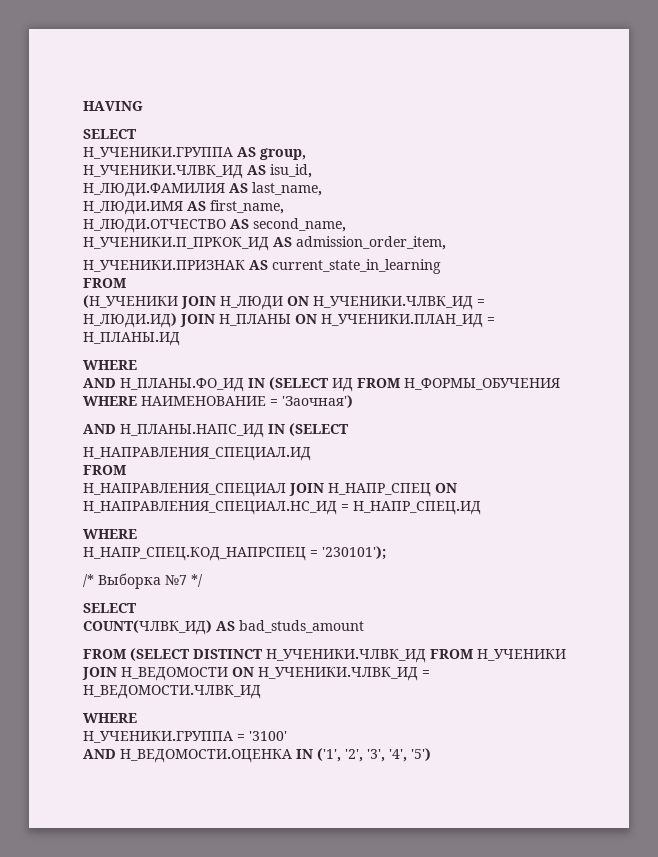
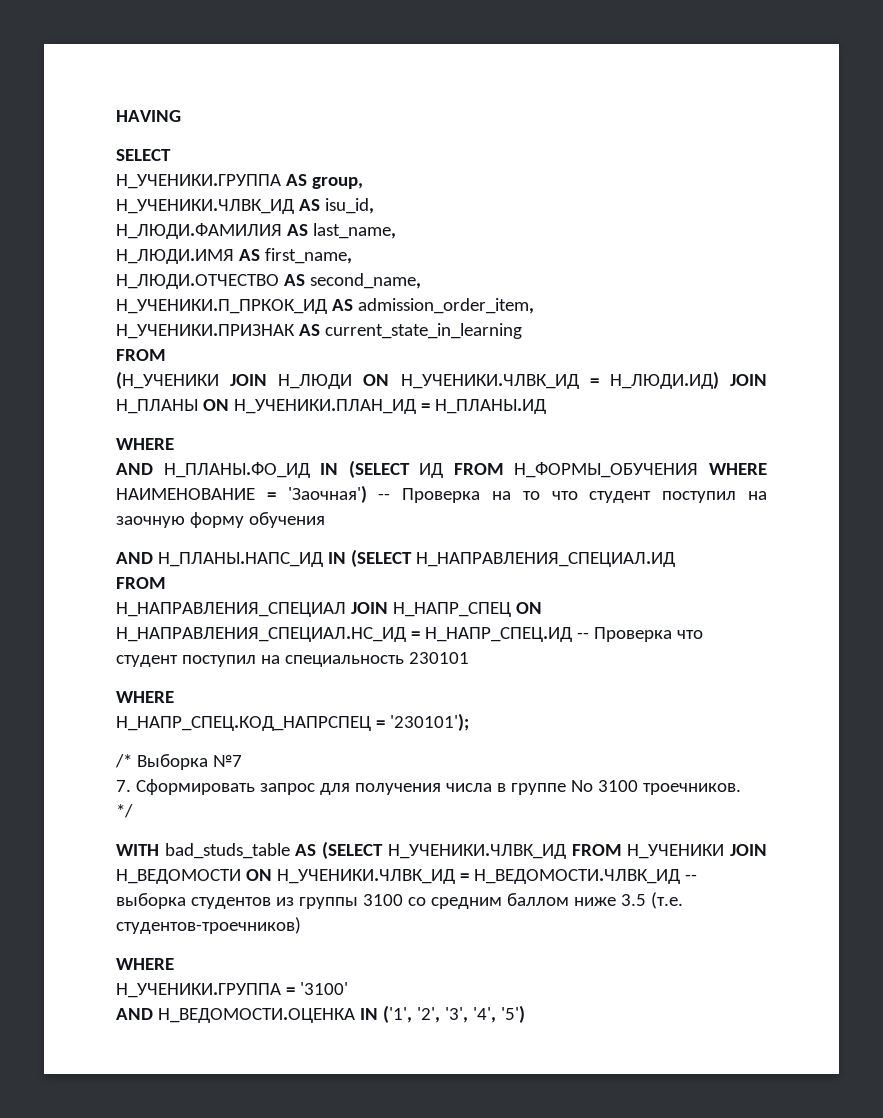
- AND Н_ПЛАНЫ.ФО_ИД IN (SELECT ИД FROM Н_ФОРМЫ_ОБУЧЕНИЯ WHERE НАИМЕНОВАНИЕ = 'Заочная')
+ AND Н_ПЛАНЫ.ФО_ИД IN (SELECT ИД FROM Н_ФОРМЫ_ОБУЧЕНИЯ WHERE НАИМЕНОВАНИЕ = 'Заочная') -- Проверка на то что студент поступил на заочную форму обучения
- AND Н_ПЛАНЫ.НАПС_ИД IN (SELECT
- Н_НАПРАВЛЕНИЯ_СПЕЦИАЛ.ИД
+ AND Н_ПЛАНЫ.НАПС_ИД IN (SELECT Н_НАПРАВЛЕНИЯ_СПЕЦИАЛ.ИД
- Н_НАПРАВЛЕНИЯ_СПЕЦИАЛ JOIN Н_НАПР_СПЕЦ ON Н_НАПРАВЛЕНИЯ_СПЕЦИАЛ.НС_ИД = Н_НАПР_СПЕЦ.ИД
+ Н_НАПРАВЛЕНИЯ_СПЕЦИАЛ JOIN Н_НАПР_СПЕЦ ON Н_НАПРАВЛЕНИЯ_СПЕЦИАЛ.НС_ИД = Н_НАПР_СПЕЦ.ИД -- Проверка что студент поступил на специальность 230101
- /* Выборка №7 */
- SELECT
- COUNT(ЧЛВК_ИД) AS bad_studs_amount
- FROM (SELECT DISTINCT Н_УЧЕНИКИ.ЧЛВК_ИД FROM Н_УЧЕНИКИ JOIN Н_ВЕДОМОСТИ ON Н_УЧЕНИКИ.ЧЛВК_ИД = Н_ВЕДОМОСТИ.ЧЛВК_ИД
+ /* Выборка №7
+ 7. Сформировать запрос для получения числа в группе No 3100 троечников.
+ */
+ WITH bad_studs_table AS (SELECT Н_УЧЕНИКИ.ЧЛВК_ИД FROM Н_УЧЕНИКИ JOIN Н_ВЕДОМОСТИ ON Н_УЧЕНИКИ.ЧЛВК_ИД = Н_ВЕДОМОСТИ.ЧЛВК_ИД -- выборка студентов из группы 3100 со средним баллом ниже 3.5 (т.е. студентов-троечников)

